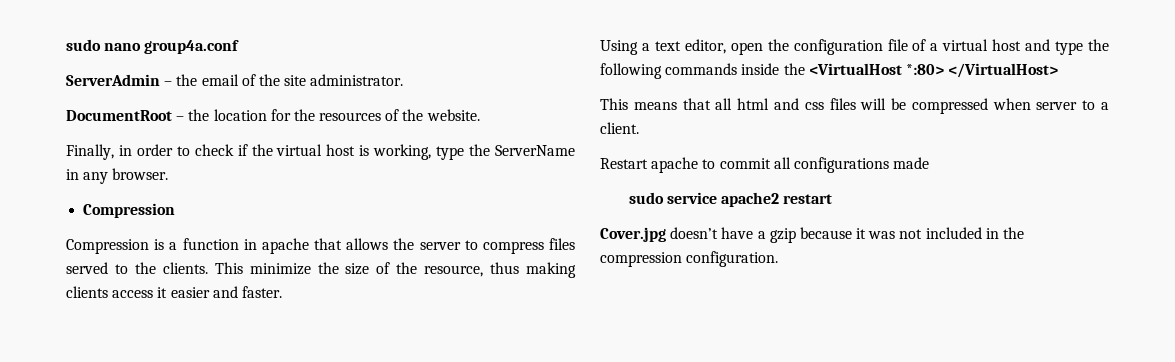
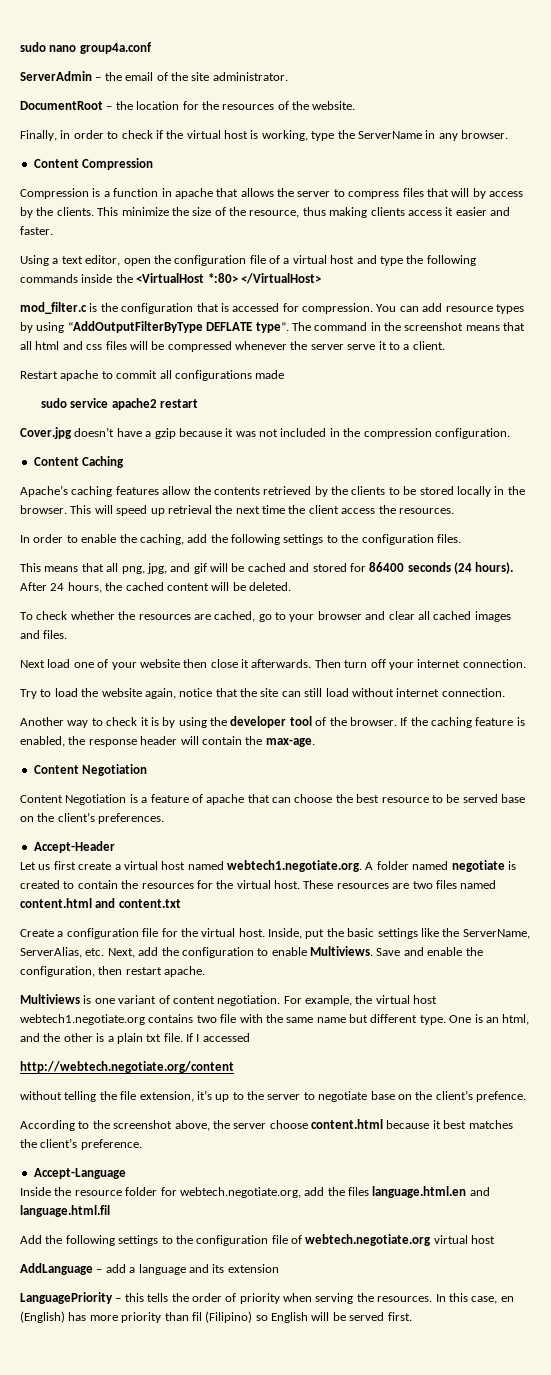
  Finally, in order to check if the virtual host is working, type the ServerName in any browser.
- Compression
+ Content Compression
- Compression is a function in apache that allows the server to compress files served to the clients.
+ Compression is a function in apache that allows the server to compress files that will by access by the clients.
- This means that all html and css files will be compressed when server to a client.
+ mod_filter.c is the configuration that is accessed for compression. You can add resource types by using “AddOutputFilterByType DEFLATE type”. The command in the screenshot means that all html and css files will be compressed whenever the server serve it to a client.
+ Content Caching
+ Apache’s caching features allow the contents retrieved by the clients to be stored locally in the browser. This will speed up retrieval the next time the client access the resources.
+ In order to enable the caching, add the following settings to the configuration files.
+ This means that all png, jpg, and gif will be cached and stored for 86400 seconds (24 hours). After 24 hours, the cached content will be deleted.
+ To check whether the resources are cached, go to your browser and clear all cached images and files.
+ Next load one of your website then close it afterwards. Then turn off your internet connection.
+ Try to load the website again, notice that the site can still load without internet connection.
+ Another way to check it is by using the developer tool of the browser. If the caching feature is enabled, the response header will contain the max-age.
+ Content Negotiation
+ Content Negotiation is a feature of apache that can choose the best resource to be served base on the client’s preferences.
+ Accept-Header
+ Let us first create a virtual host named webtech1.negotiate.org. A folder named negotiate is created to contain the resources for the virtual host. These resources are two files named content.html and content.txt
+ Create a configuration file for the virtual host. Inside, put the basic settings like the ServerName, ServerAlias, etc. Next, add the configuration to enable Multiviews. Save and enable the configuration, then restart apache.
+ Multiviews is one variant of content negotiation. For example, the virtual host webtech1.negotiate.org contains two file with the same name but different type. One is an html, and the other is a plain txt file. If I accessed
+ http://webtech.negotiate.org/content
+ without telling the file extension, it’s up to the server to negotiate base on the client’s prefence.
+ According to the screenshot above, the server choose content.html because it best matches the client’s preference.
+ Accept-Language
+ Inside the resource folder for webtech.negotiate.org, add the files language.html.en and language.html.fil
+ Add the following settings to the configuration file of webtech.negotiate.org virtual host
+ AddLanguage – add a language and its extension
+ LanguagePriority – this tells the order of priority when serving the resources. In this case, en (English) has more priority than fil (Filipino) so English will be served first.

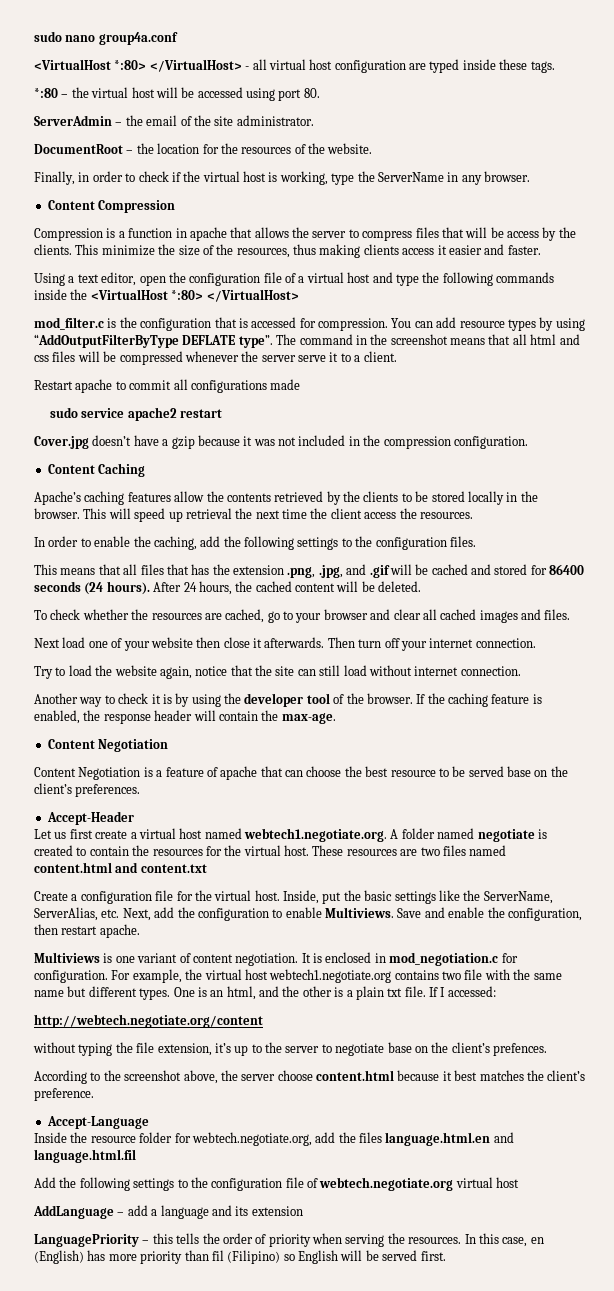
+ <VirtualHost *:80> </VirtualHost> - all virtual host configuration are typed inside these tags.
+ *:80 – the virtual host will be accessed using port 80.
- Compression is a function in apache that allows the server to compress files that will by access by the clients.
+ Compression is a function in apache that allows the server to compress files that will be access by the clients.
- This minimize the size of the resource, thus making clients access it easier and faster.
+ This minimize the size of the resources, thus making clients access it easier and faster.
- This means that all png, jpg, and gif will be cached and stored for 86400 seconds (24 hours).
+ This means that all files that has the extension .png, .jpg, and .gif will be cached and stored for 86400 seconds (24 hours).
+ It is enclosed in mod_negotiation.c for configuration.
- For example, the virtual host webtech1.negotiate.org contains two file with the same name but different type.
+ For example, the virtual host webtech1.negotiate.org contains two file with the same name but different types.
- If I accessed
+ If I accessed:
- without telling the file extension, it’s up to the server to negotiate base on the client’s prefence.
+ without typing the file extension, it’s up to the server to negotiate base on the client’s prefences.

